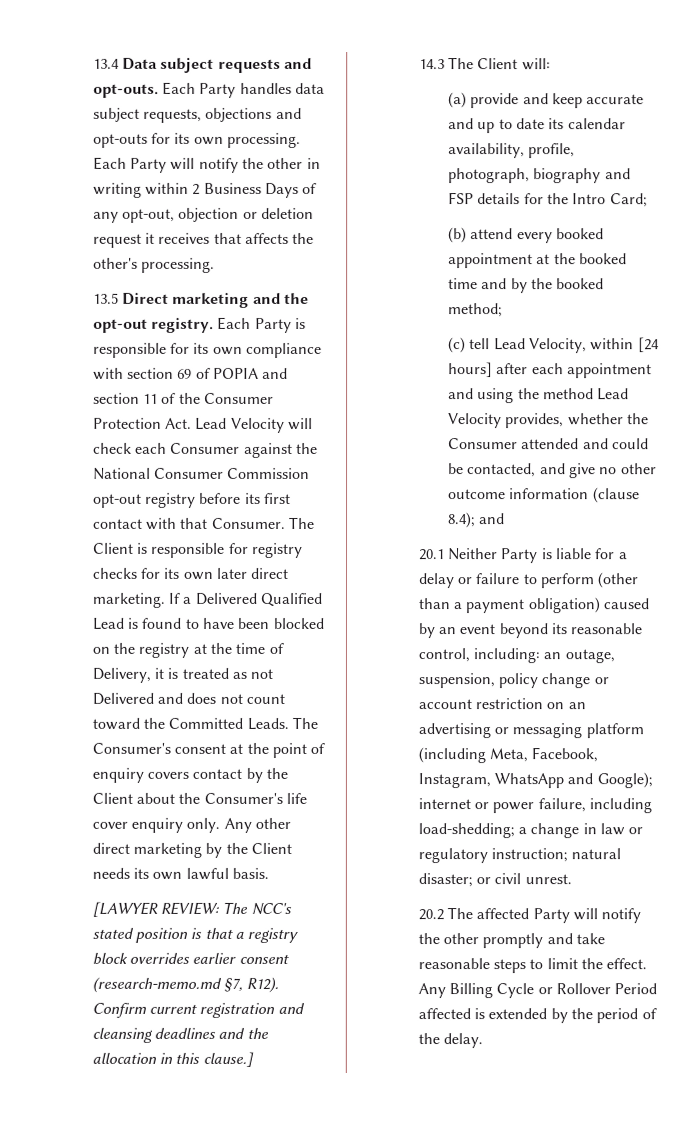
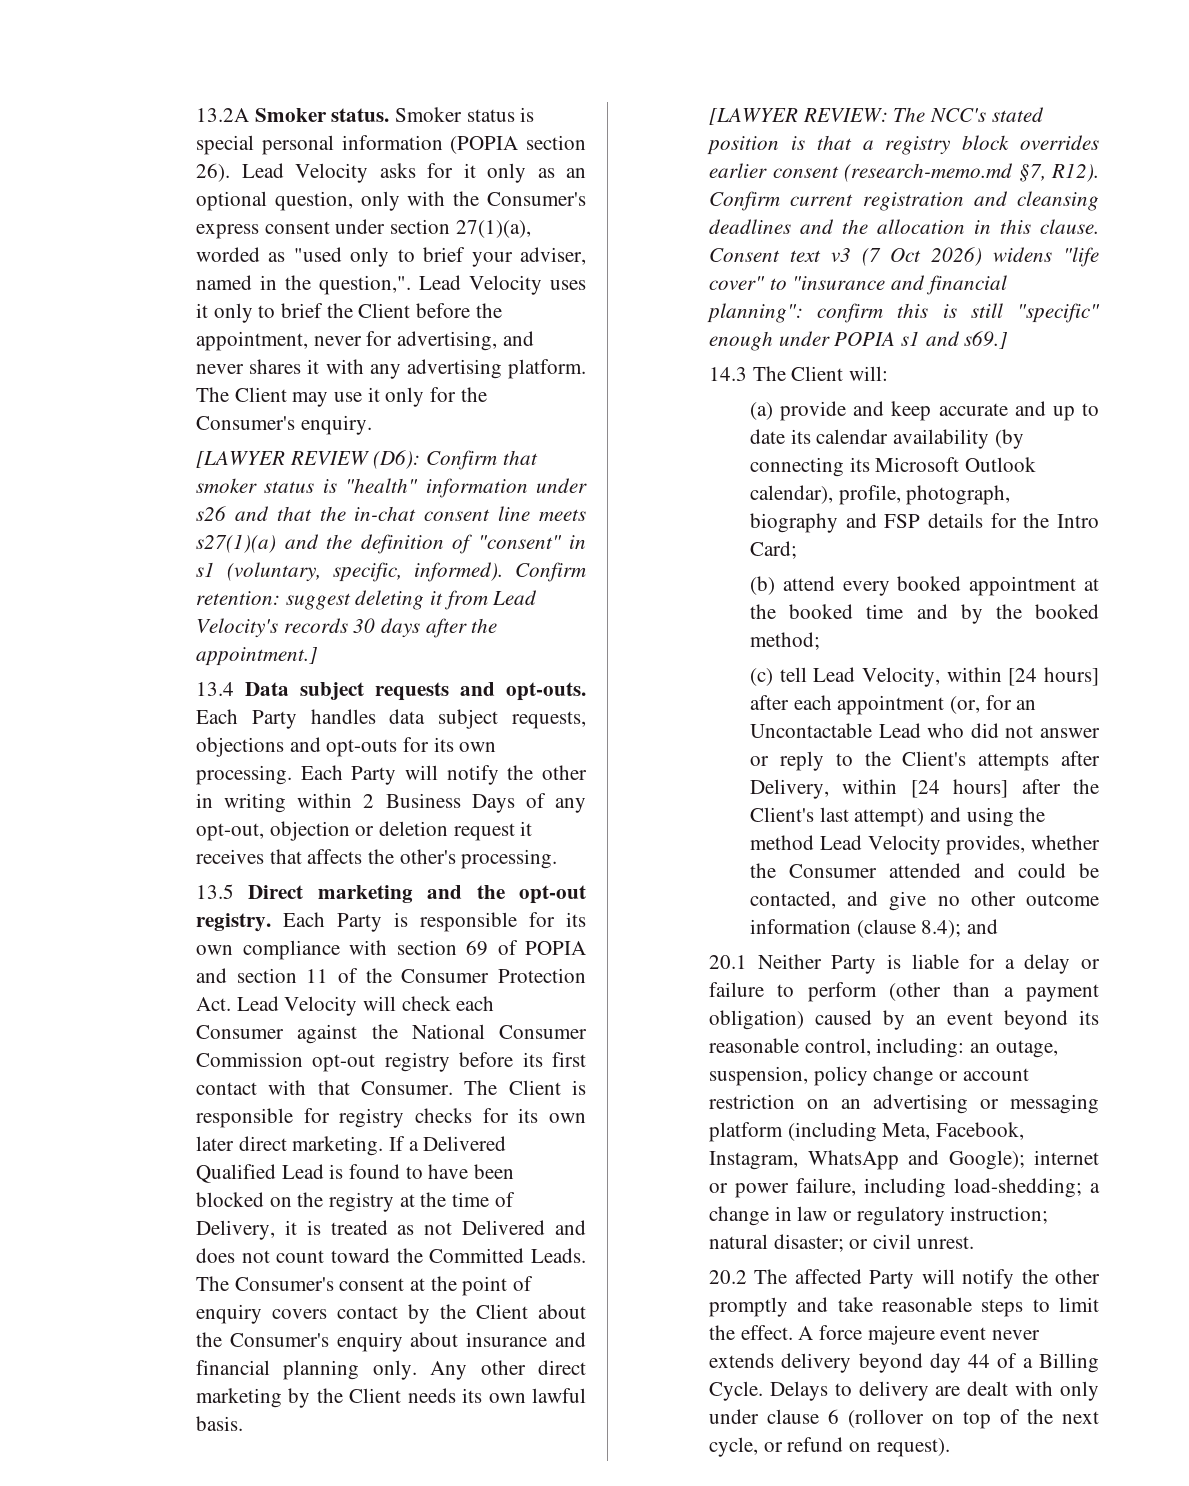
+ 13.2A Smoker status. Smoker status is special personal information (POPIA section 26). Lead Velocity asks for it only as an optional question, only with the Consumer's express consent under section 27(1)(a), worded as "used only to brief your adviser, named in the question,". Lead Velocity uses it only to brief the Client before the appointment, never for advertising, and never shares it with any advertising platform. The Client may use it only for the Consumer's enquiry.
+ [LAWYER REVIEW (D6): Confirm that smoker status is "health" information under s26 and that the in-chat consent line meets s27(1)(a) and the definition of "consent" in s1 (voluntary, specific, informed). Confirm retention: suggest deleting it from Lead Velocity's records 30 days after the appointment.]
- The Consumer's consent at the point of enquiry covers contact by the Client about the Consumer's life cover enquiry only.
+ The Consumer's consent at the point of enquiry covers contact by the Client about the Consumer's enquiry about insurance and financial planning only.
- Confirm current registration and cleansing deadlines and the allocation in this clause.]
+ Confirm current registration and cleansing deadlines and the allocation in this clause. Consent text v3 (7 Oct 2026) widens "life cover" to "insurance and financial planning": confirm this is still "specific" enough under POPIA s1 and s69.]
- (a) provide and keep accurate and up to date its calendar availability, profile, photograph, biography and FSP details for the Intro Card;
+ (a) provide and keep accurate and up to date its calendar availability (by connecting its Microsoft Outlook calendar), profile, photograph, biography and FSP details for the Intro Card;
- (c) tell Lead Velocity, within [24 hours] after each appointment and using the method Lead Velocity provides, whether the Consumer attended and could be contacted, and give no other outcome information (clause 8.4); and
+ (c) tell Lead Velocity, within [24 hours] after each appointment (or, for an Uncontactable Lead who did not answer or reply to the Client's attempts after Delivery, within [24 hours] after the Client's last attempt) and using the method Lead Velocity provides, whether the Consumer attended and could be contacted, and give no other outcome information (clause 8.4); and
- Any Billing Cycle or Rollover Period affected is extended by the period of the delay.
+ A force majeure event never extends delivery beyond day 44 of a Billing Cycle. Delays to delivery are dealt with only under clause 6 (rollover on top of the next cycle, or refund on request).

